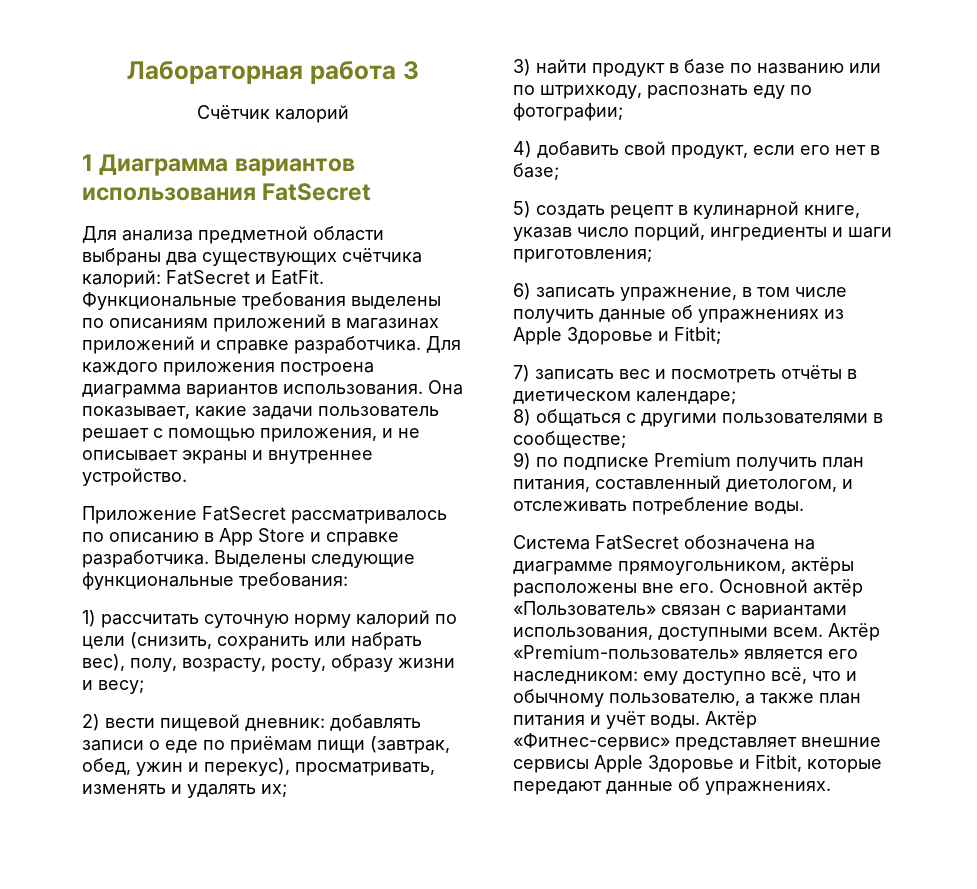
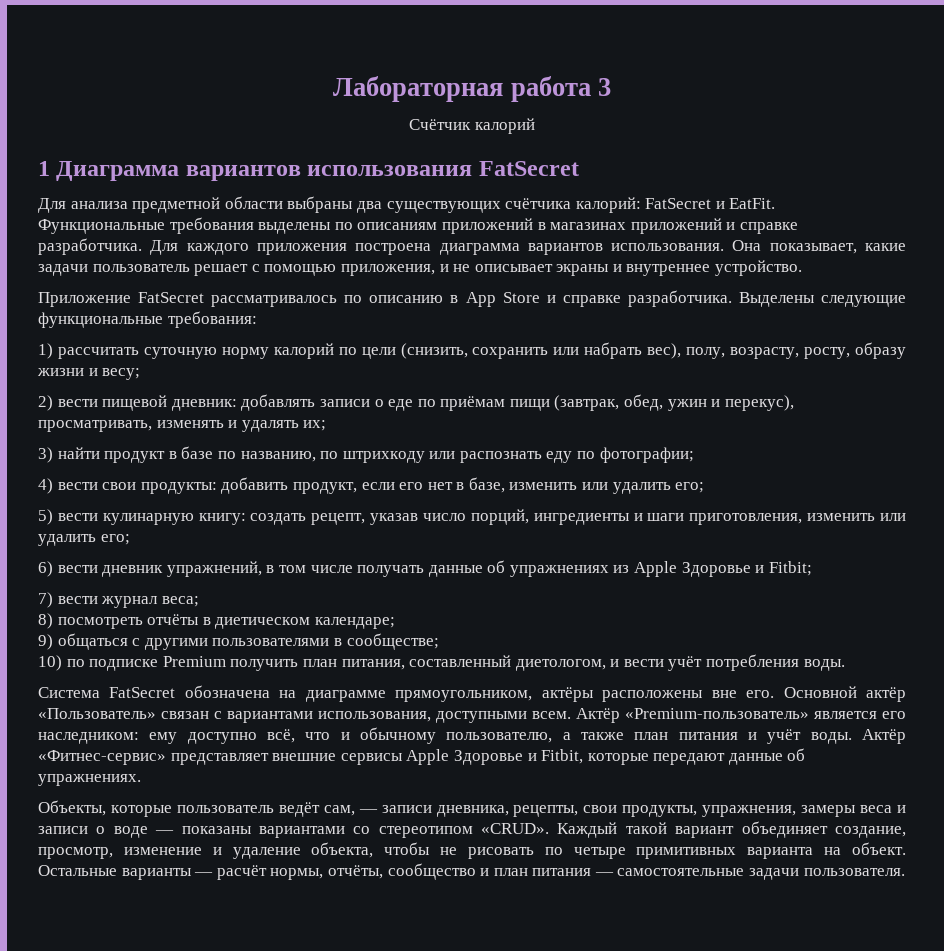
- 3) найти продукт в базе по названию или по штрихкоду, распознать еду по фотографии;
+ 3) найти продукт в базе по названию, по штрихкоду или распознать еду по фотографии;
- 4) добавить свой продукт, если его нет в базе;
- 5) создать рецепт в кулинарной книге, указав число порций, ингредиенты и шаги приготовления;
- 6) записать упражнение, в том числе получить данные об упражнениях из Apple Здоровье и Fitbit;
+ 4) вести свои продукты: добавить продукт, если его нет в базе, изменить или удалить его;
+ 5) вести кулинарную книгу: создать рецепт, указав число порций, ингредиенты и шаги приготовления, изменить или удалить его;
+ 6) вести дневник упражнений, в том числе получать данные об упражнениях из Apple Здоровье и Fitbit;
- 7) записать вес и посмотреть отчёты в диетическом календаре;
+ 7) вести журнал веса;
+ 8) посмотреть отчёты в диетическом календаре;
- 8) общаться с другими пользователями в сообществе;
+ 9) общаться с другими пользователями в сообществе;
- 9) по подписке Premium получить план питания, составленный диетологом, и отслеживать потребление воды.
+ 10) по подписке Premium получить план питания, составленный диетологом, и вести учёт потребления воды.
+ Объекты, которые пользователь ведёт сам, — записи дневника, рецепты, свои продукты, упражнения, замеры веса и записи о воде — показаны вариантами со стереотипом «CRUD». Каждый такой вариант объединяет создание, просмотр, изменение и удаление объекта, чтобы не рисовать по четыре примитивных варианта на объект. Остальные варианты — расчёт нормы, отчёты, сообщество и план питания — самостоятельные задачи пользователя.

